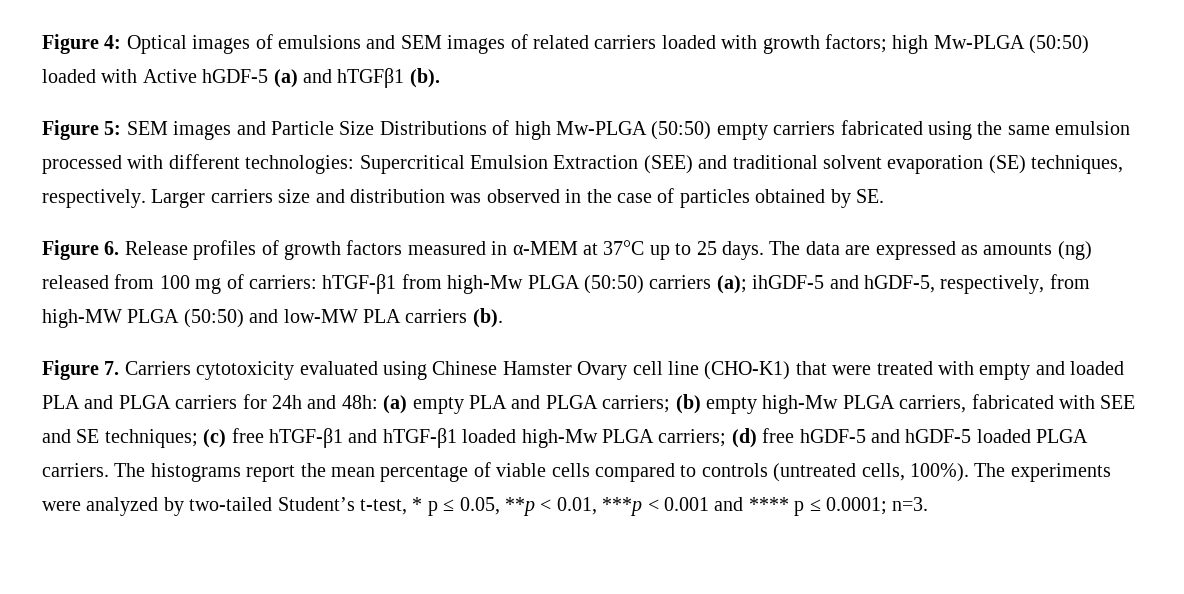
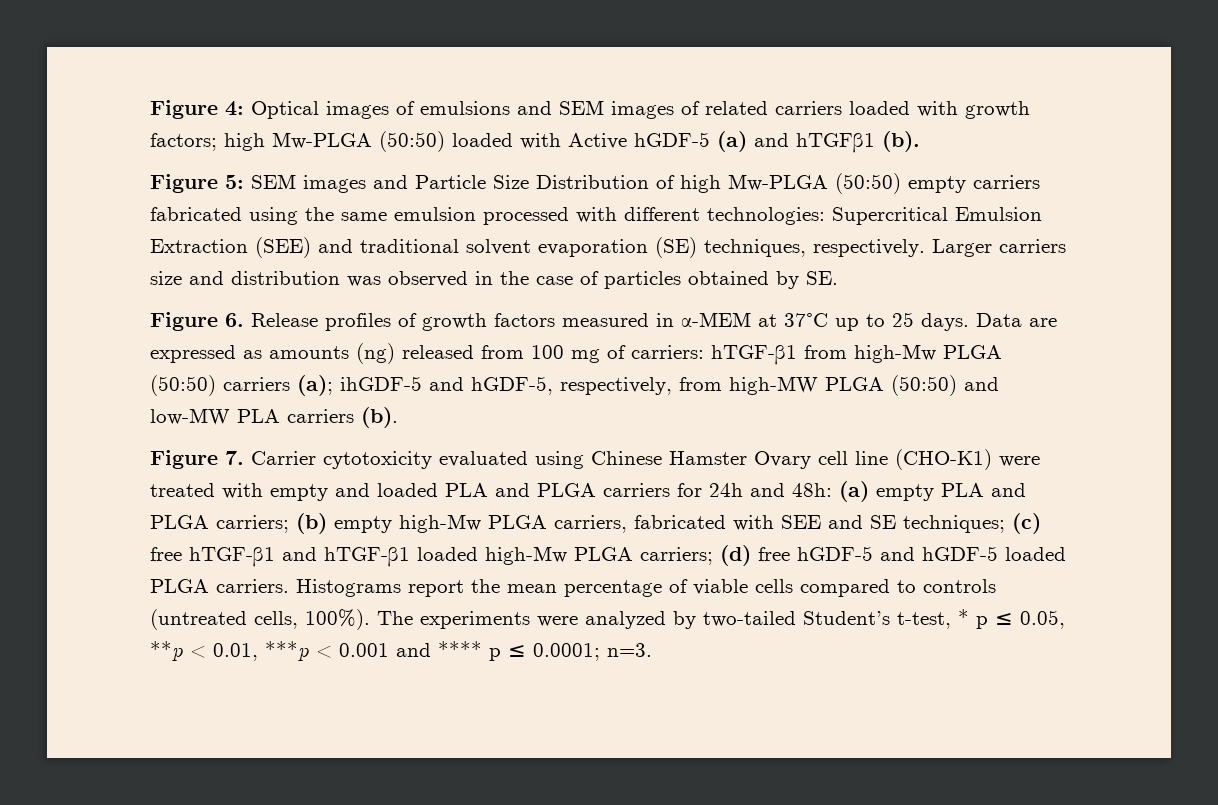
- Figure 5: SEM images and Particle Size Distributions of high Mw-PLGA (50:50) empty carriers fabricated using the same emulsion processed with different technologies: Supercritical Emulsion Extraction (SEE) and traditional solvent evaporation (SE) techniques, respectively.
+ Figure 5: SEM images and Particle Size Distribution of high Mw-PLGA (50:50) empty carriers fabricated using the same emulsion processed with different technologies: Supercritical Emulsion Extraction (SEE) and traditional solvent evaporation (SE) techniques, respectively.
- The data are expressed as amounts (ng) released from 100 mg of carriers: hTGF-β1 from high-Mw PLGA (50:50) carriers (a); ihGDF-5 and hGDF-5, respectively, from high-MW PLGA (50:50) and low-MW PLA carriers (b).
+ Data are expressed as amounts (ng) released from 100 mg of carriers: hTGF-β1 from high-Mw PLGA (50:50) carriers (a); ihGDF-5 and hGDF-5, respectively, from high-MW PLGA (50:50) and low-MW PLA carriers (b).
- Figure 7. Carriers cytotoxicity evaluated using Chinese Hamster Ovary cell line (CHO-K1) that were treated with empty and loaded PLA and PLGA carriers for 24h and 48h: (a) empty PLA and PLGA carriers; (b) empty high-Mw PLGA carriers, fabricated with SEE and SE techniques; (c) free hTGF-β1 and hTGF-β1 loaded high-Mw PLGA carriers; (d) free hGDF-5 and hGDF-5 loaded PLGA carriers.
+ Figure 7. Carrier cytotoxicity evaluated using Chinese Hamster Ovary cell line (CHO-K1) were treated with empty and loaded PLA and PLGA carriers for 24h and 48h: (a) empty PLA and PLGA carriers; (b) empty high-Mw PLGA carriers, fabricated with SEE and SE techniques; (c) free hTGF-β1 and hTGF-β1 loaded high-Mw PLGA carriers; (d) free hGDF-5 and hGDF-5 loaded PLGA carriers.
- The histograms report the mean percentage of viable cells compared to controls (untreated cells, 100%).
+ Histograms report the mean percentage of viable cells compared to controls (untreated cells, 100%).

